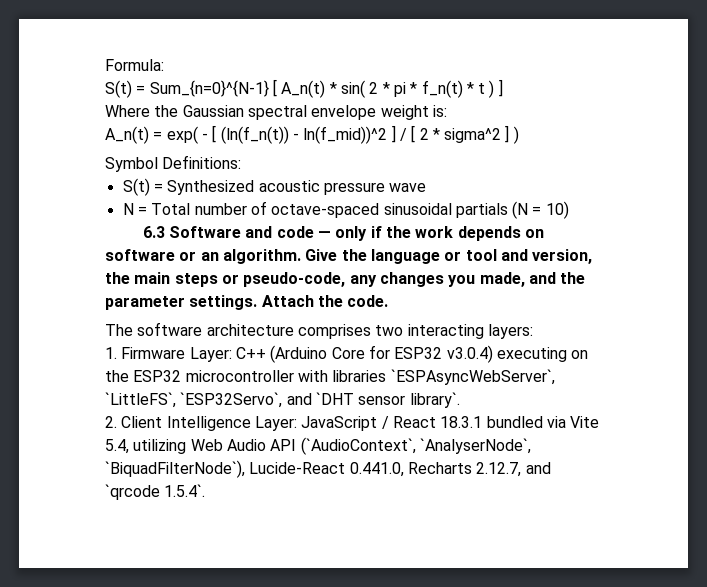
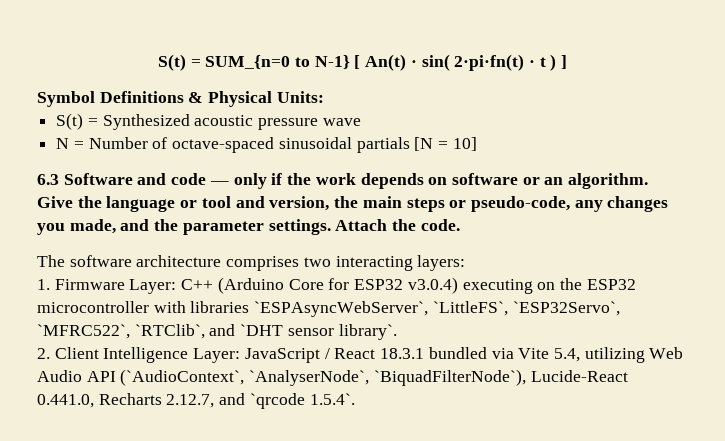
- Formula:
- S(t) = Sum_{n=0}^{N-1} [ A_n(t) * sin( 2 * pi * f_n(t) * t ) ]
- Where the Gaussian spectral envelope weight is:
- A_n(t) = exp( - [ (ln(f_n(t)) - ln(f_mid))^2 ] / [ 2 * sigma^2 ] )
- Symbol Definitions:
+ S(t) = SUM_{n=0 to N-1} [ An(t) · sin( 2·pi·fn(t) · t ) ]
+ Symbol Definitions & Physical Units:
- N = Total number of octave-spaced sinusoidal partials (N = 10)
+ N = Number of octave-spaced sinusoidal partials [N = 10]
- 1. Firmware Layer: C++ (Arduino Core for ESP32 v3.0.4) executing on the ESP32 microcontroller with libraries `ESPAsyncWebServer`, `LittleFS`, `ESP32Servo`, and `DHT sensor library`.
+ 1. Firmware Layer: C++ (Arduino Core for ESP32 v3.0.4) executing on the ESP32 microcontroller with libraries `ESPAsyncWebServer`, `LittleFS`, `ESP32Servo`, `MFRC522`, `RTClib`, and `DHT sensor library`.

